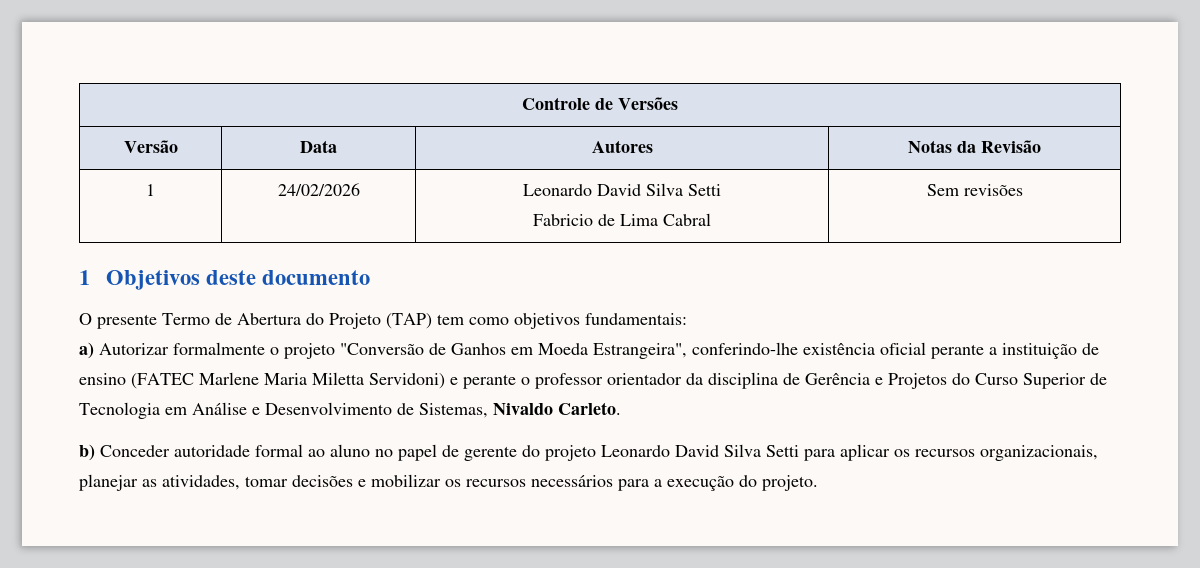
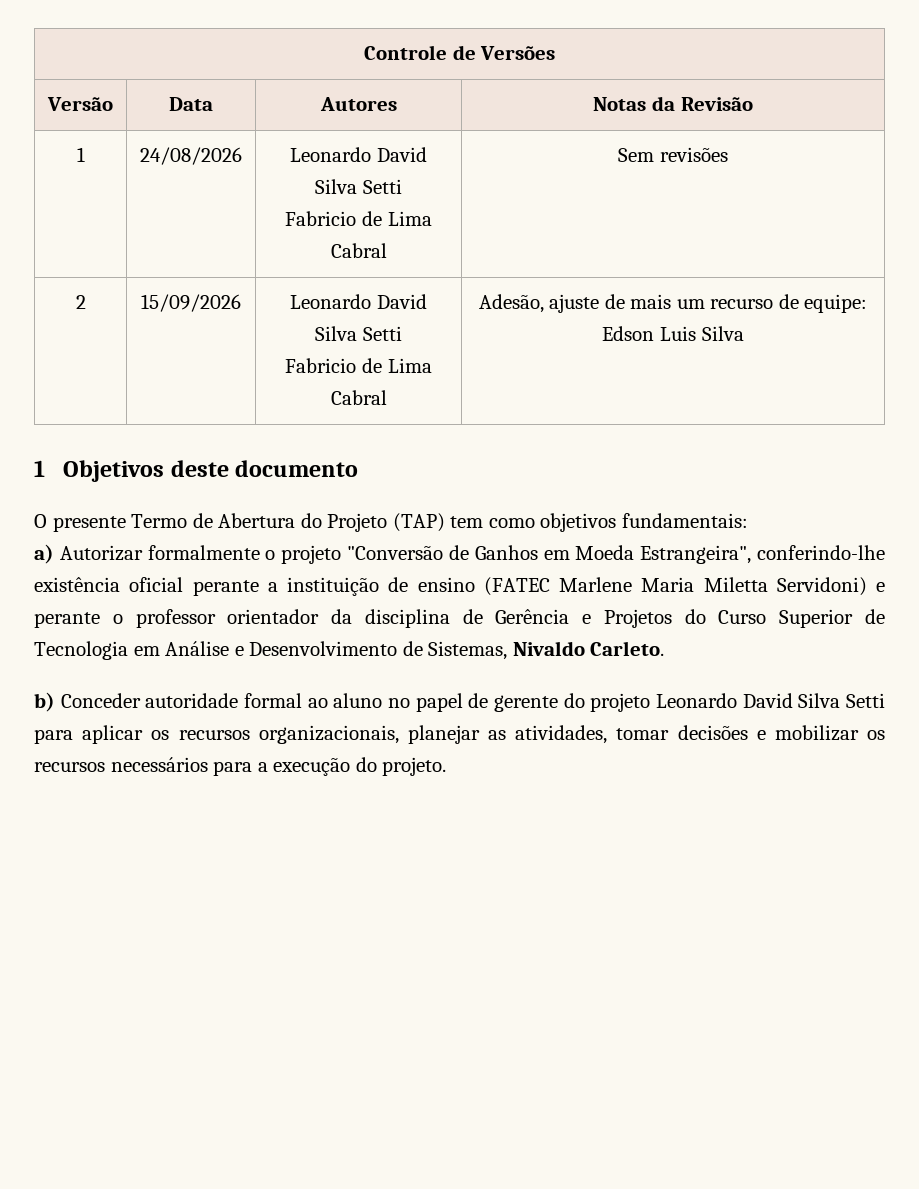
- 1 | 24/02/2026 | Leonardo David Silva Setti
+ 1 | 24/08/2026 | Leonardo David Silva Setti
+ 2 | 15/09/2026 | Leonardo David Silva Setti
+ Fabricio de Lima Cabral | Adesão, ajuste de mais um recurso de equipe: Edson Luis Silva

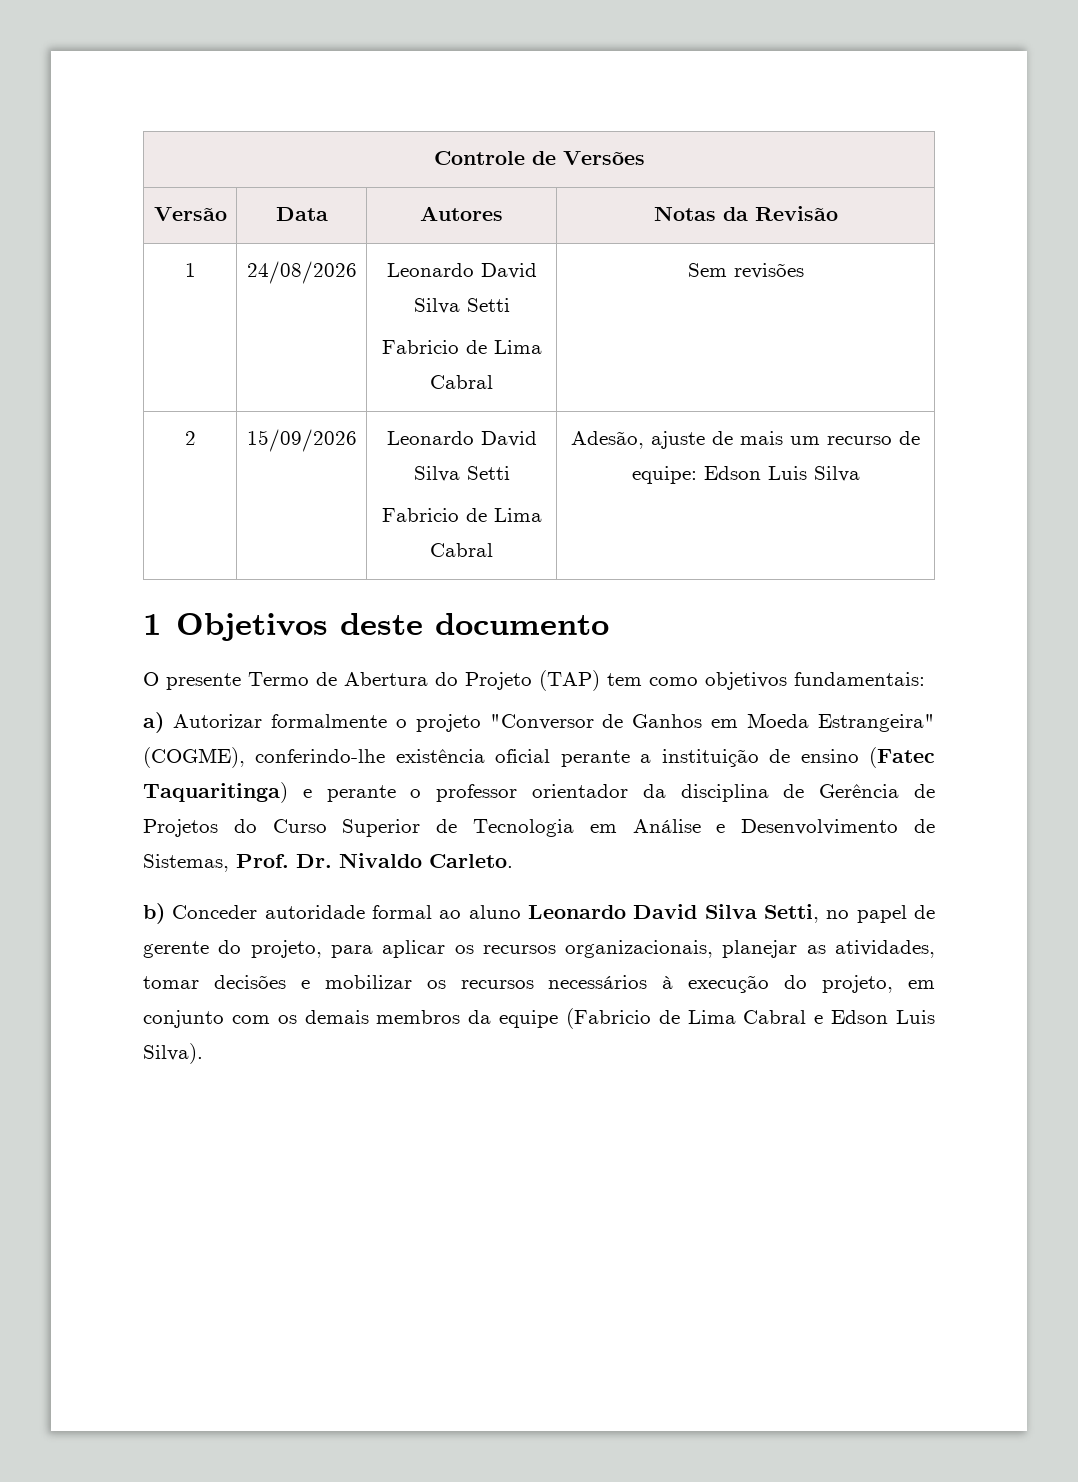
- a) Autorizar formalmente o projeto "Conversão de Ganhos em Moeda Estrangeira", conferindo-lhe existência oficial perante a instituição de ensino (FATEC Marlene Maria Miletta Servidoni) e perante o professor orientador da disciplina de Gerência e Projetos do Curso Superior de Tecnologia em Análise e Desenvolvimento de Sistemas, Nivaldo Carleto.
+ a) Autorizar formalmente o projeto "Conversor de Ganhos em Moeda Estrangeira" (COGME), conferindo-lhe existência oficial perante a instituição de ensino (Fatec Taquaritinga) e perante o professor orientador da disciplina de Gerência de Projetos do Curso Superior de Tecnologia em Análise e Desenvolvimento de Sistemas, Prof. Dr. Nivaldo Carleto.
- b) Conceder autoridade formal ao aluno no papel de gerente do projeto Leonardo David Silva Setti para aplicar os recursos organizacionais, planejar as atividades, tomar decisões e mobilizar os recursos necessários para a execução do projeto.
+ b) Conceder autoridade formal ao aluno Leonardo David Silva Setti, no papel de gerente do projeto, para aplicar os recursos organizacionais, planejar as atividades, tomar decisões e mobilizar os recursos necessários à execução do projeto, em conjunto com os demais membros da equipe (Fabricio de Lima Cabral e Edson Luis Silva).

